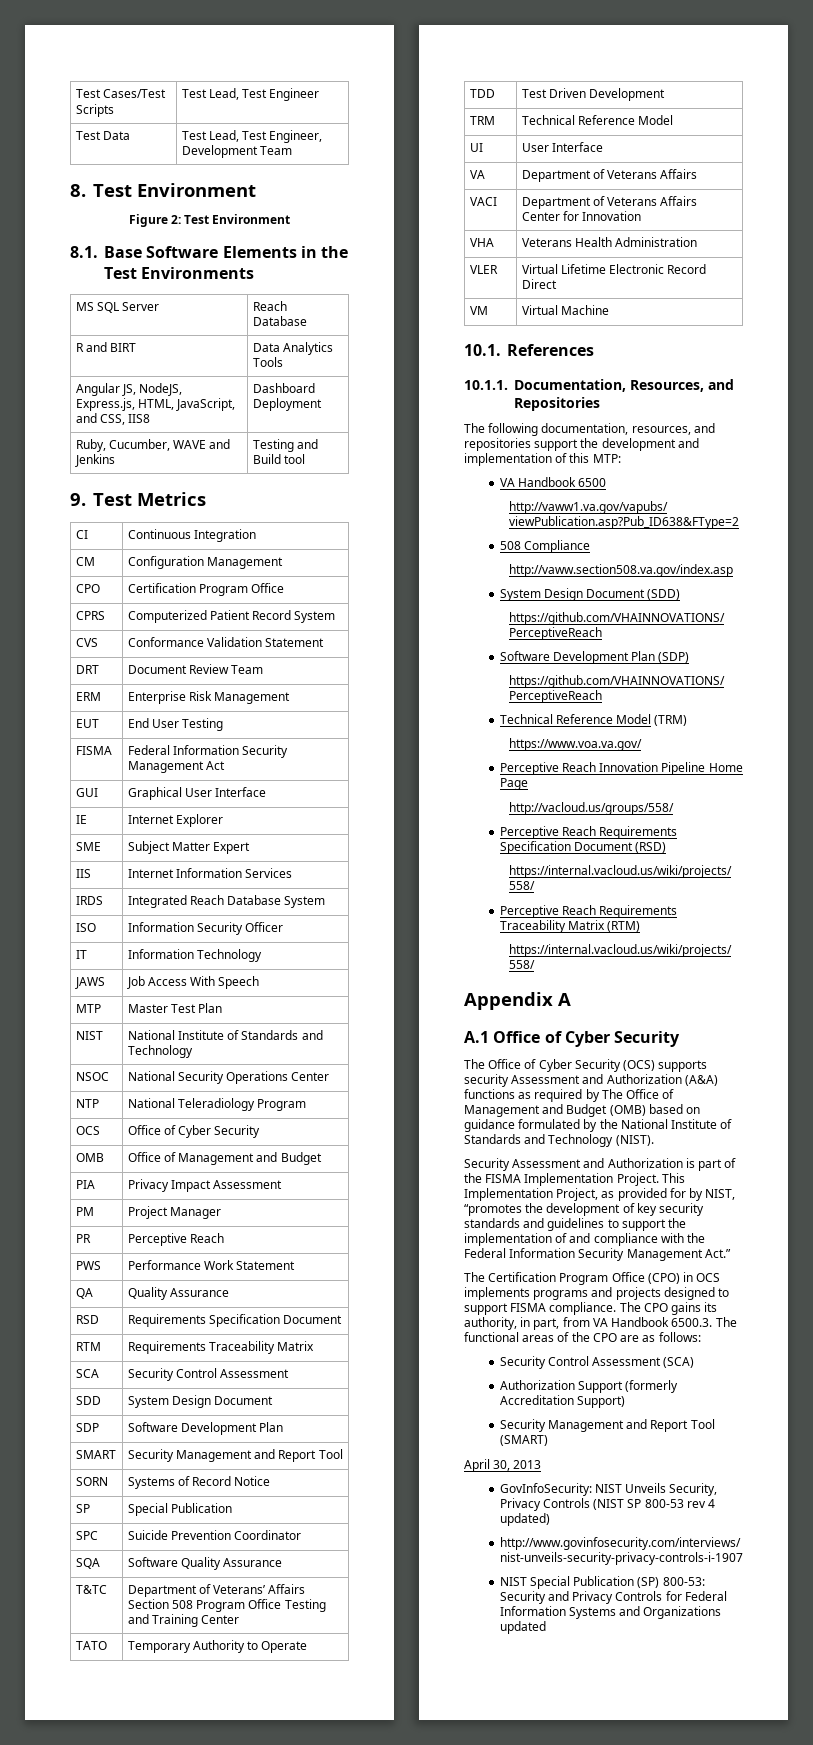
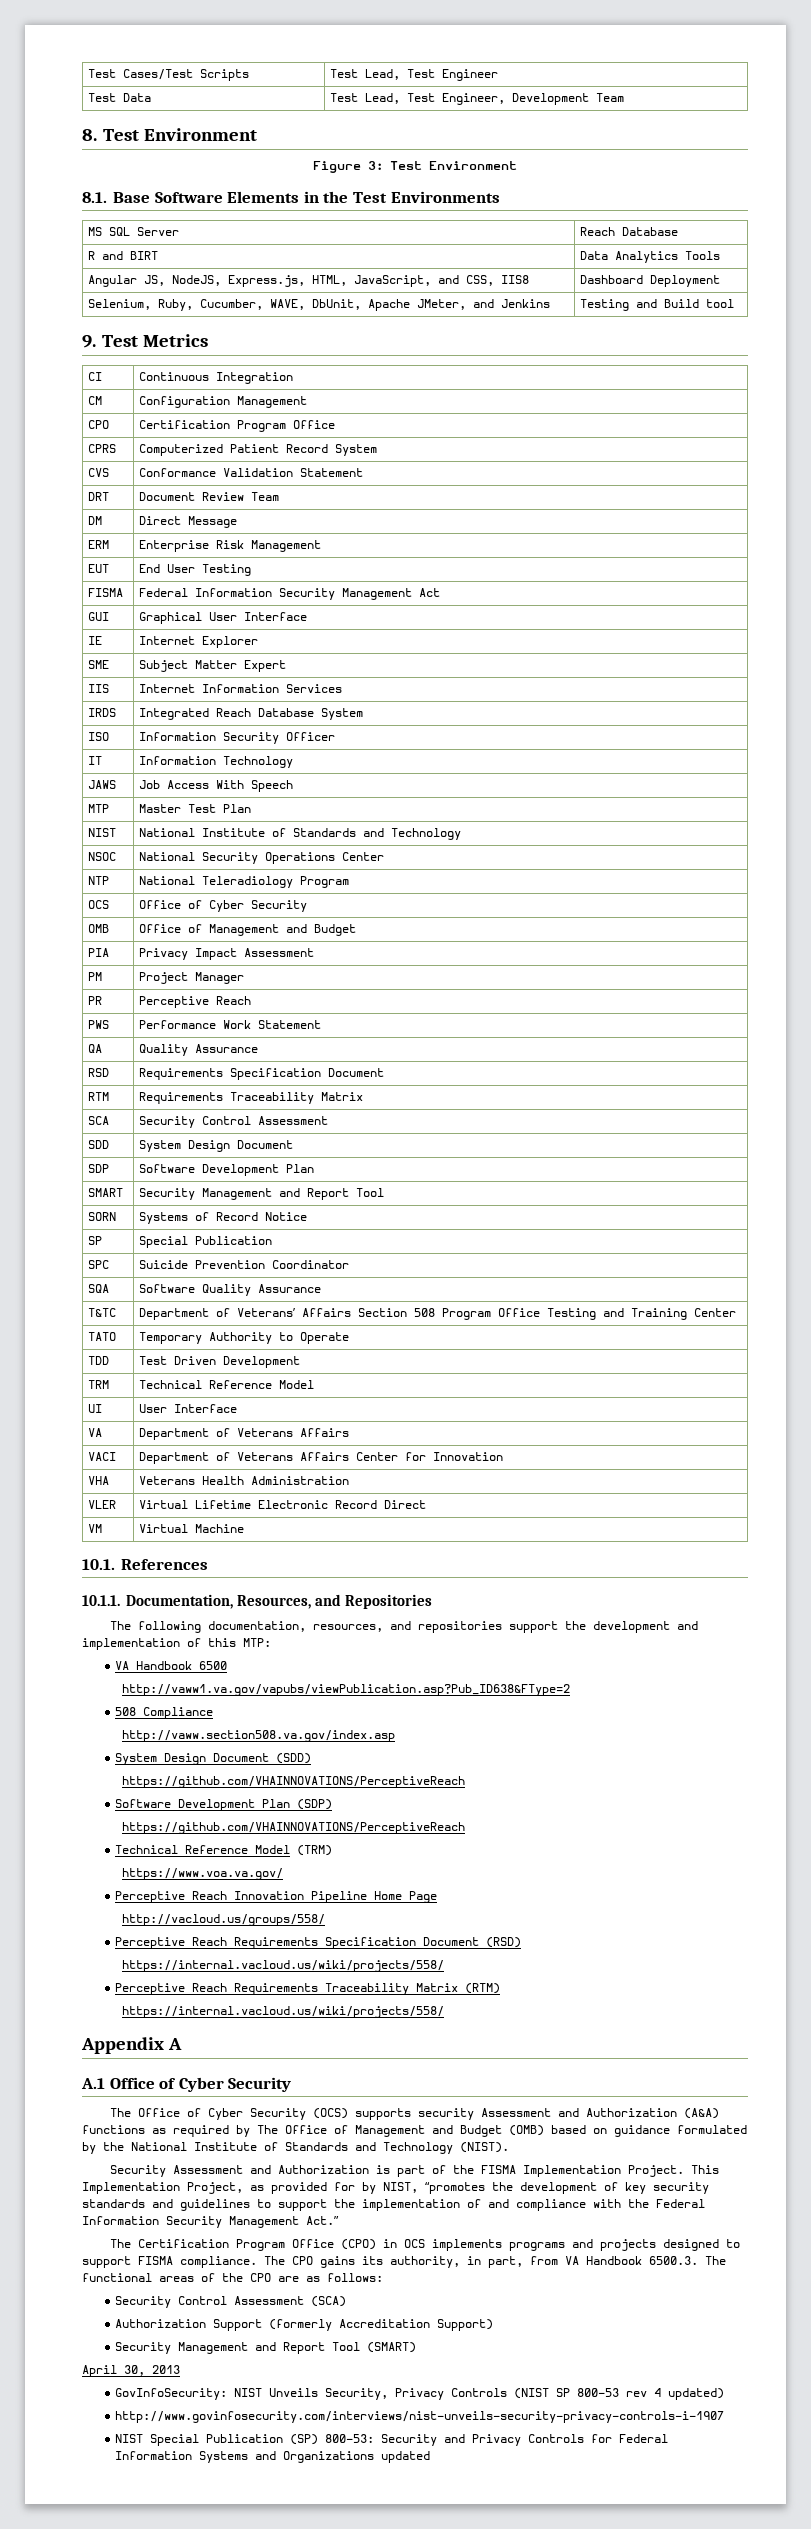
- Figure 2: Test Environment
+ Figure 3: Test Environment
- Ruby, Cucumber, WAVE and Jenkins | Testing and Build tool
+ Selenium, Ruby, Cucumber, WAVE, DbUnit, Apache JMeter, and Jenkins | Testing and Build tool
+ DM | Direct Message

